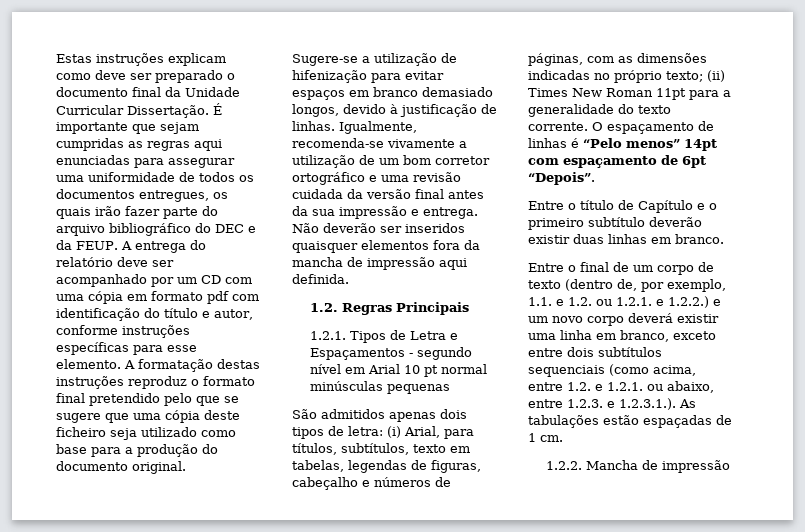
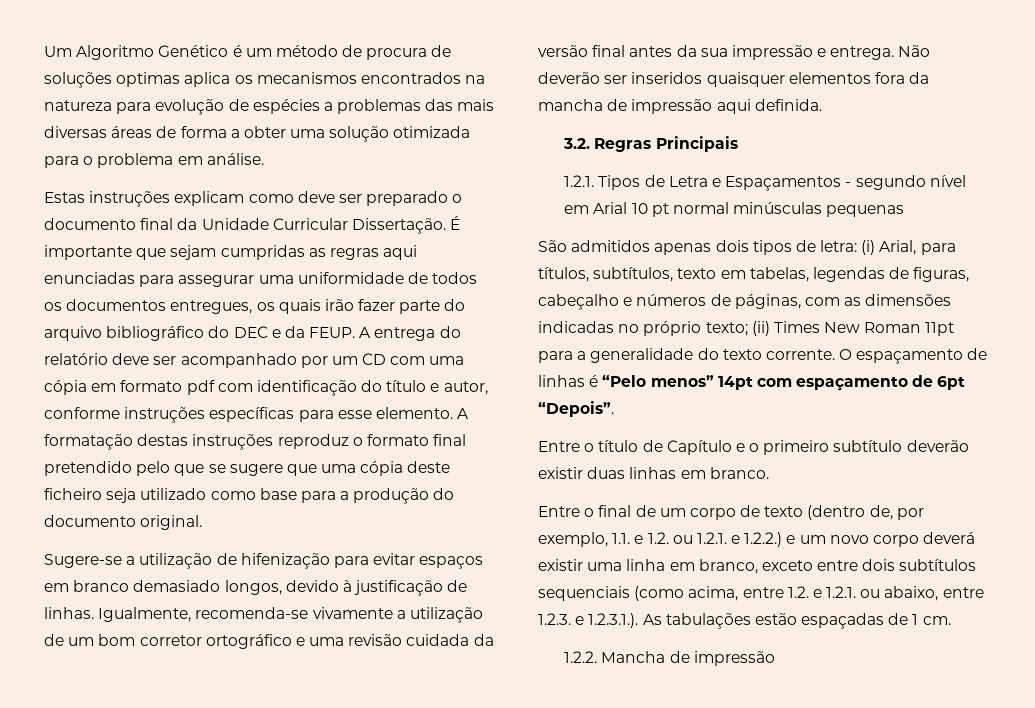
+ Um Algoritmo Genético é um método de procura de soluções optimas aplica os mecanismos encontrados na natureza para evolução de espécies a problemas das mais diversas áreas de forma a obter uma solução otimizada para o problema em análise.
- 1.2. Regras Principais
+ 3.2. Regras Principais

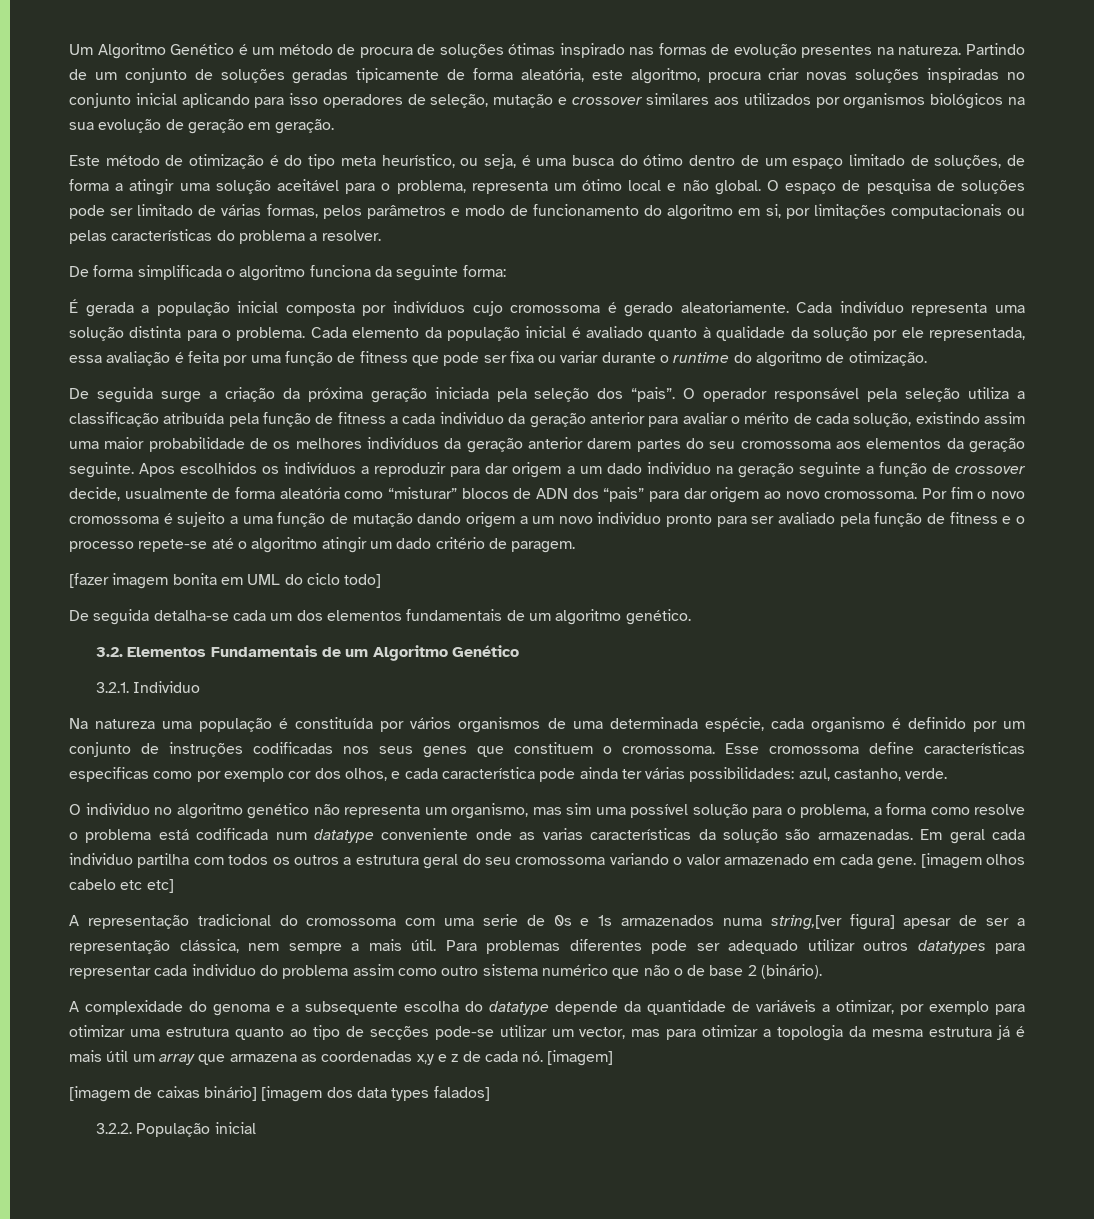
- Um Algoritmo Genético é um método de procura de soluções optimas aplica os mecanismos encontrados na natureza para evolução de espécies a problemas das mais diversas áreas de forma a obter uma solução otimizada para o problema em análise.
- Estas instruções explicam como deve ser preparado o documento final da Unidade Curricular Dissertação. É importante que sejam cumpridas as regras aqui enunciadas para assegurar uma uniformidade de todos os documentos entregues, os quais irão fazer parte do arquivo bibliográfico do DEC e da FEUP. A entrega do relatório deve ser acompanhado por um CD com uma cópia em formato pdf com identificação do título e autor, conforme instruções específicas para esse elemento. A formatação destas instruções reproduz o formato final pretendido pelo que se sugere que uma cópia deste ficheiro seja utilizado como base para a produção do documento original.
- Sugere-se a utilização de hifenização para evitar espaços em branco demasiado longos, devido à justificação de linhas. Igualmente, recomenda-se vivamente a utilização de um bom corretor ortográfico e uma revisão cuidada da versão final antes da sua impressão e entrega. Não deverão ser inseridos quaisquer elementos fora da mancha de impressão aqui definida.
- 3.2. Regras Principais
- 1.2.1. Tipos de Letra e Espaçamentos - segundo nível em Arial 10 pt normal minúsculas pequenas
- São admitidos apenas dois tipos de letra: (i) Arial, para títulos, subtítulos, texto em tabelas, legendas de figuras, cabeçalho e números de páginas, com as dimensões indicadas no próprio texto; (ii) Times New Roman 11pt para a generalidade do texto corrente. O espaçamento de linhas é “Pelo menos” 14pt com espaçamento de 6pt “Depois”.
- Entre o título de Capítulo e o primeiro subtítulo deverão existir duas linhas em branco.
- Entre o final de um corpo de texto (dentro de, por exemplo, 1.1. e 1.2. ou 1.2.1. e 1.2.2.) e um novo corpo deverá existir uma linha em branco, exceto entre dois subtítulos sequenciais (como acima, entre 1.2. e 1.2.1. ou abaixo, entre 1.2.3. e 1.2.3.1.). As tabulações estão espaçadas de 1 cm.
- 1.2.2. Mancha de impressão
+ Um Algoritmo Genético é um método de procura de soluções ótimas inspirado nas formas de evolução presentes na natureza. Partindo de um conjunto de soluções geradas tipicamente de forma aleatória, este algoritmo, procura criar novas soluções inspiradas no conjunto inicial aplicando para isso operadores de seleção, mutação e crossover similares aos utilizados por organismos biológicos na sua evolução de geração em geração.
+ Este método de otimização é do tipo meta heurístico, ou seja, é uma busca do ótimo dentro de um espaço limitado de soluções, de forma a atingir uma solução aceitável para o problema, representa um ótimo local e não global. O espaço de pesquisa de soluções pode ser limitado de várias formas, pelos parâmetros e modo de funcionamento do algoritmo em si, por limitações computacionais ou pelas características do problema a resolver.
+ De forma simplificada o algoritmo funciona da seguinte forma:
+ É gerada a população inicial composta por indivíduos cujo cromossoma é gerado aleatoriamente. Cada indivíduo representa uma solução distinta para o problema. Cada elemento da população inicial é avaliado quanto à qualidade da solução por ele representada, essa avaliação é feita por uma função de fitness que pode ser fixa ou variar durante o runtime do algoritmo de otimização.
+ De seguida surge a criação da próxima geração iniciada pela seleção dos “pais”. O operador responsável pela seleção utiliza a classificação atribuída pela função de fitness a cada individuo da geração anterior para avaliar o mérito de cada solução, existindo assim uma maior probabilidade de os melhores indivíduos da geração anterior darem partes do seu cromossoma aos elementos da geração seguinte. Apos escolhidos os indivíduos a reproduzir para dar origem a um dado individuo na geração seguinte a função de crossover decide, usualmente de forma aleatória como “misturar” blocos de ADN dos “pais” para dar origem ao novo cromossoma. Por fim o novo cromossoma é sujeito a uma função de mutação dando origem a um novo individuo pronto para ser avaliado pela função de fitness e o processo repete-se até o algoritmo atingir um dado critério de paragem.
+ [fazer imagem bonita em UML do ciclo todo]
+ De seguida detalha-se cada um dos elementos fundamentais de um algoritmo genético.
+ 3.2. Elementos Fundamentais de um Algoritmo Genético
+ 3.2.1. Individuo
+ Na natureza uma população é constituída por vários organismos de uma determinada espécie, cada organismo é definido por um conjunto de instruções codificadas nos seus genes que constituem o cromossoma. Esse cromossoma define características especificas como por exemplo cor dos olhos, e cada característica pode ainda ter várias possibilidades: azul, castanho, verde.
+ O individuo no algoritmo genético não representa um organismo, mas sim uma possível solução para o problema, a forma como resolve o problema está codificada num datatype conveniente onde as varias características da solução são armazenadas. Em geral cada individuo partilha com todos os outros a estrutura geral do seu cromossoma variando o valor armazenado em cada gene. [imagem olhos cabelo etc etc]
+ A representação tradicional do cromossoma com uma serie de 0s e 1s armazenados numa string,[ver figura] apesar de ser a representação clássica, nem sempre a mais útil. Para problemas diferentes pode ser adequado utilizar outros datatypes para representar cada individuo do problema assim como outro sistema numérico que não o de base 2 (binário).
+ A complexidade do genoma e a subsequente escolha do datatype depende da quantidade de variáveis a otimizar, por exemplo para otimizar uma estrutura quanto ao tipo de secções pode-se utilizar um vector, mas para otimizar a topologia da mesma estrutura já é mais útil um array que armazena as coordenadas x,y e z de cada nó. [imagem]
+ [imagem de caixas binário] [imagem dos data types falados]
+ 3.2.2. População inicial

